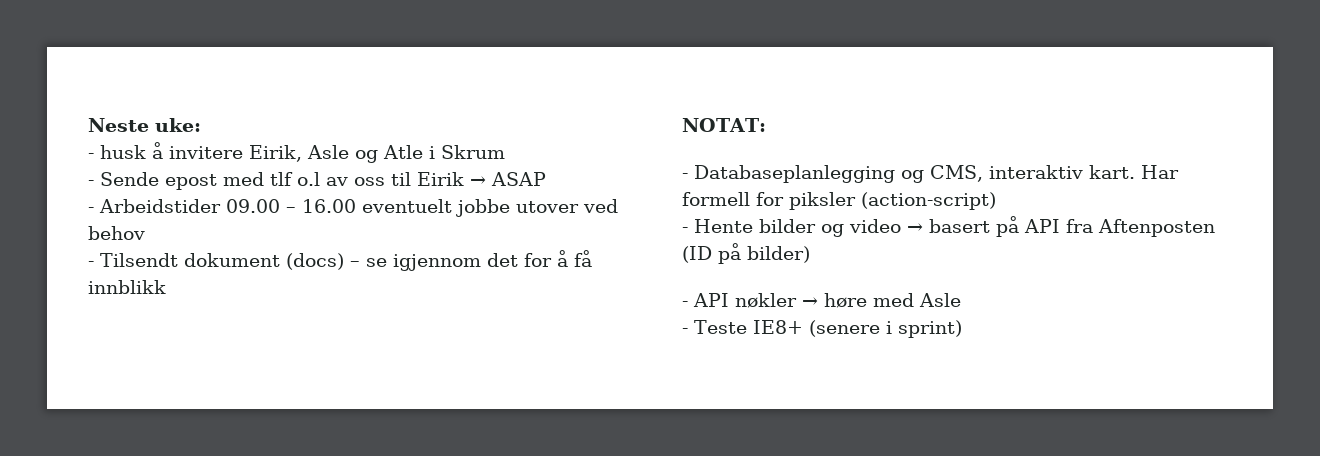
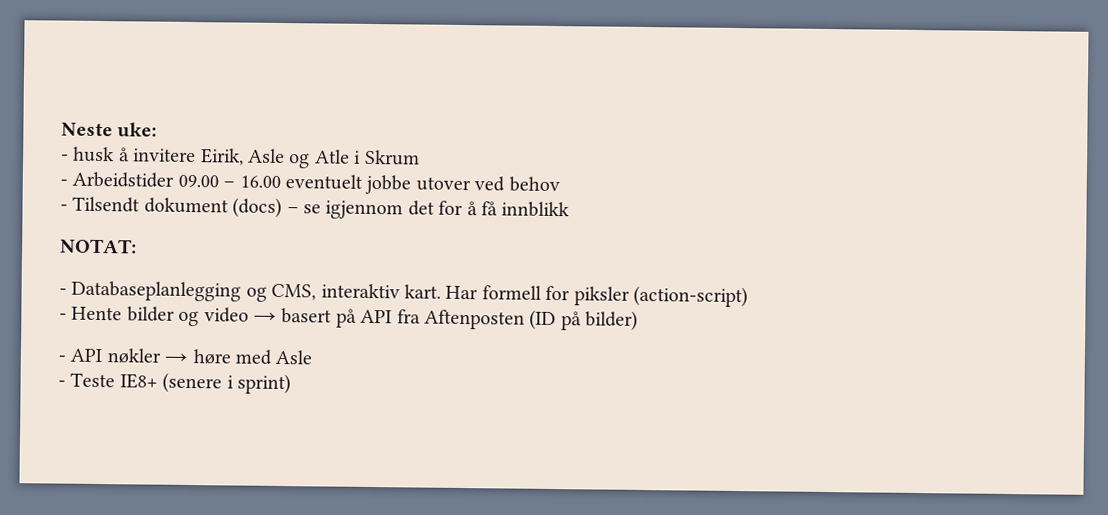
- - Sende epost med tlf o.l av oss til Eirik → ASAP

